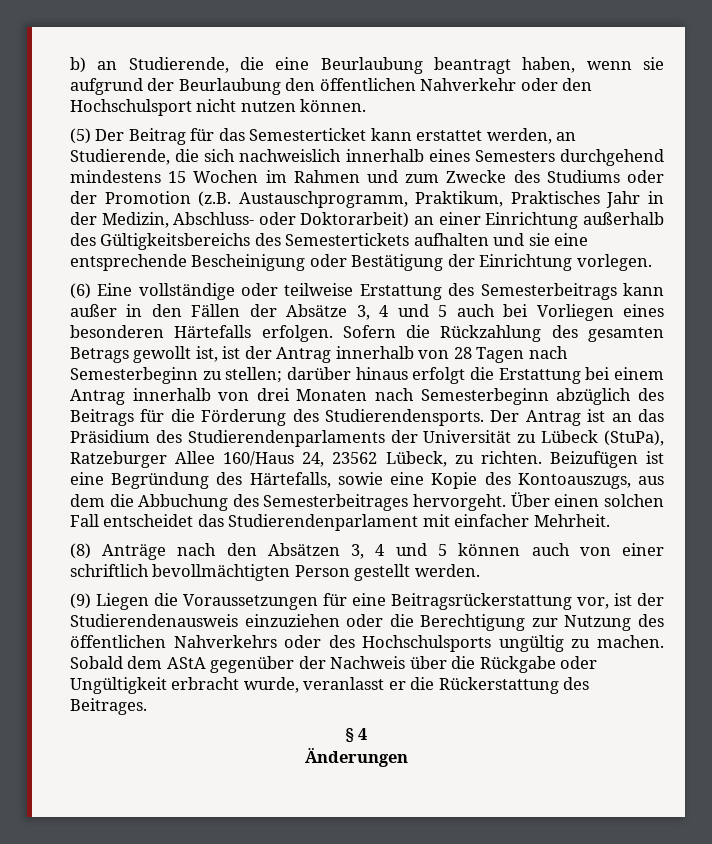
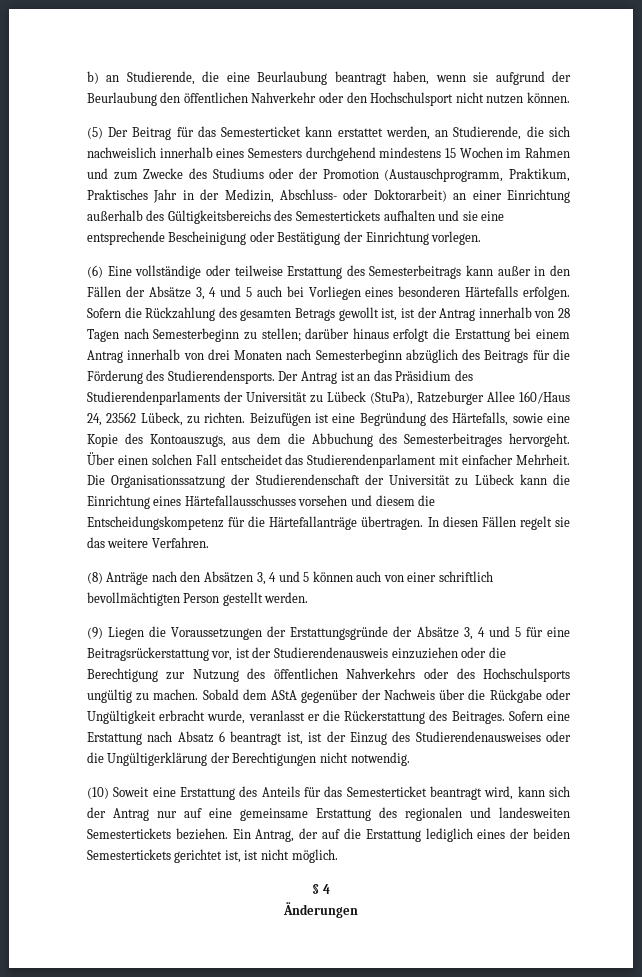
- (5) Der Beitrag für das Semesterticket kann erstattet werden, an Studierende, die sich nachweislich innerhalb eines Semesters durchgehend mindestens 15 Wochen im Rahmen und zum Zwecke des Studiums oder der Promotion (z.B. Austauschprogramm, Praktikum, Praktisches Jahr in der Medizin, Abschluss- oder Doktorarbeit) an einer Einrichtung außerhalb des Gültigkeitsbereichs des Semestertickets aufhalten und sie eine entsprechende Bescheinigung oder Bestätigung der Einrichtung vorlegen.
+ (5) Der Beitrag für das Semesterticket kann erstattet werden, an Studierende, die sich nachweislich innerhalb eines Semesters durchgehend mindestens 15 Wochen im Rahmen und zum Zwecke des Studiums oder der Promotion (Austauschprogramm, Praktikum, Praktisches Jahr in der Medizin, Abschluss- oder Doktorarbeit) an einer Einrichtung außerhalb des Gültigkeitsbereichs des Semestertickets aufhalten und sie eine entsprechende Bescheinigung oder Bestätigung der Einrichtung vorlegen.
+ Die Organisationssatzung der Studierendenschaft der Universität zu Lübeck kann die Einrichtung eines Härtefallausschusses vorsehen und diesem die Entscheidungskompetenz für die Härtefallanträge übertragen. In diesen Fällen regelt sie das weitere Verfahren.
- (9) Liegen die Voraussetzungen für eine Beitragsrückerstattung vor, ist der Studierendenausweis einzuziehen oder die Berechtigung zur Nutzung des öffentlichen Nahverkehrs oder des Hochschulsports ungültig zu machen.
+ (9) Liegen die Voraussetzungen der Erstattungsgründe der Absätze 3, 4 und 5 für eine Beitragsrückerstattung vor, ist der Studierendenausweis einzuziehen oder die Berechtigung zur Nutzung des öffentlichen Nahverkehrs oder des Hochschulsports ungültig zu machen.
+ Sofern eine Erstattung nach Absatz 6 beantragt ist, ist der Einzug des Studierendenausweises oder die Ungültigerklärung der Berechtigungen nicht notwendig.
+ (10) Soweit eine Erstattung des Anteils für das Semesterticket beantragt wird, kann sich der Antrag nur auf eine gemeinsame Erstattung des regionalen und landesweiten Semestertickets beziehen. Ein Antrag, der auf die Erstattung lediglich eines der beiden Semestertickets gerichtet ist, ist nicht möglich.

